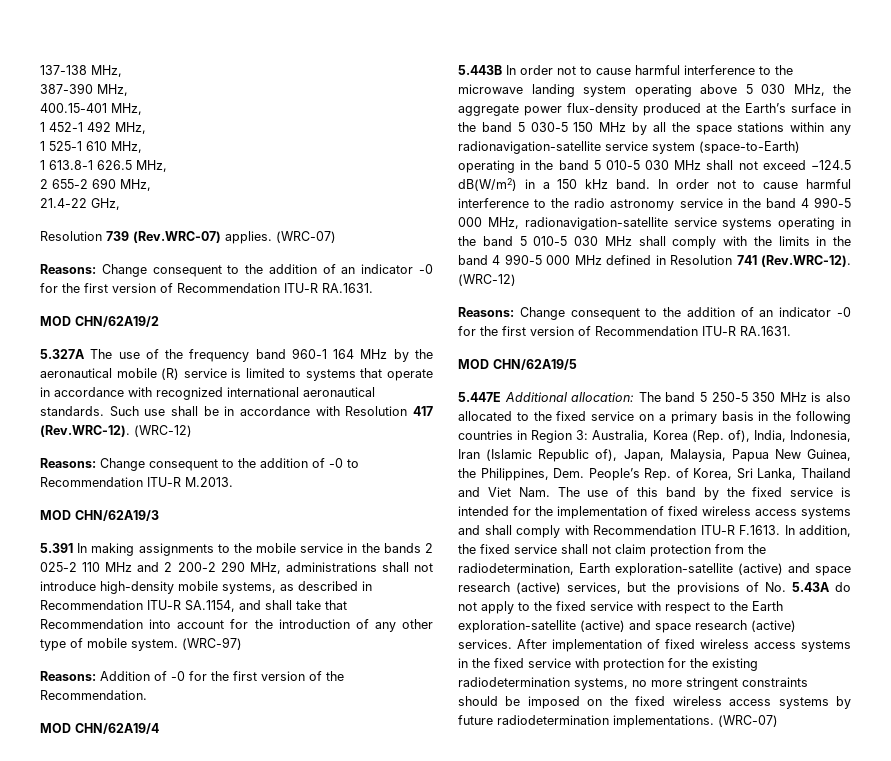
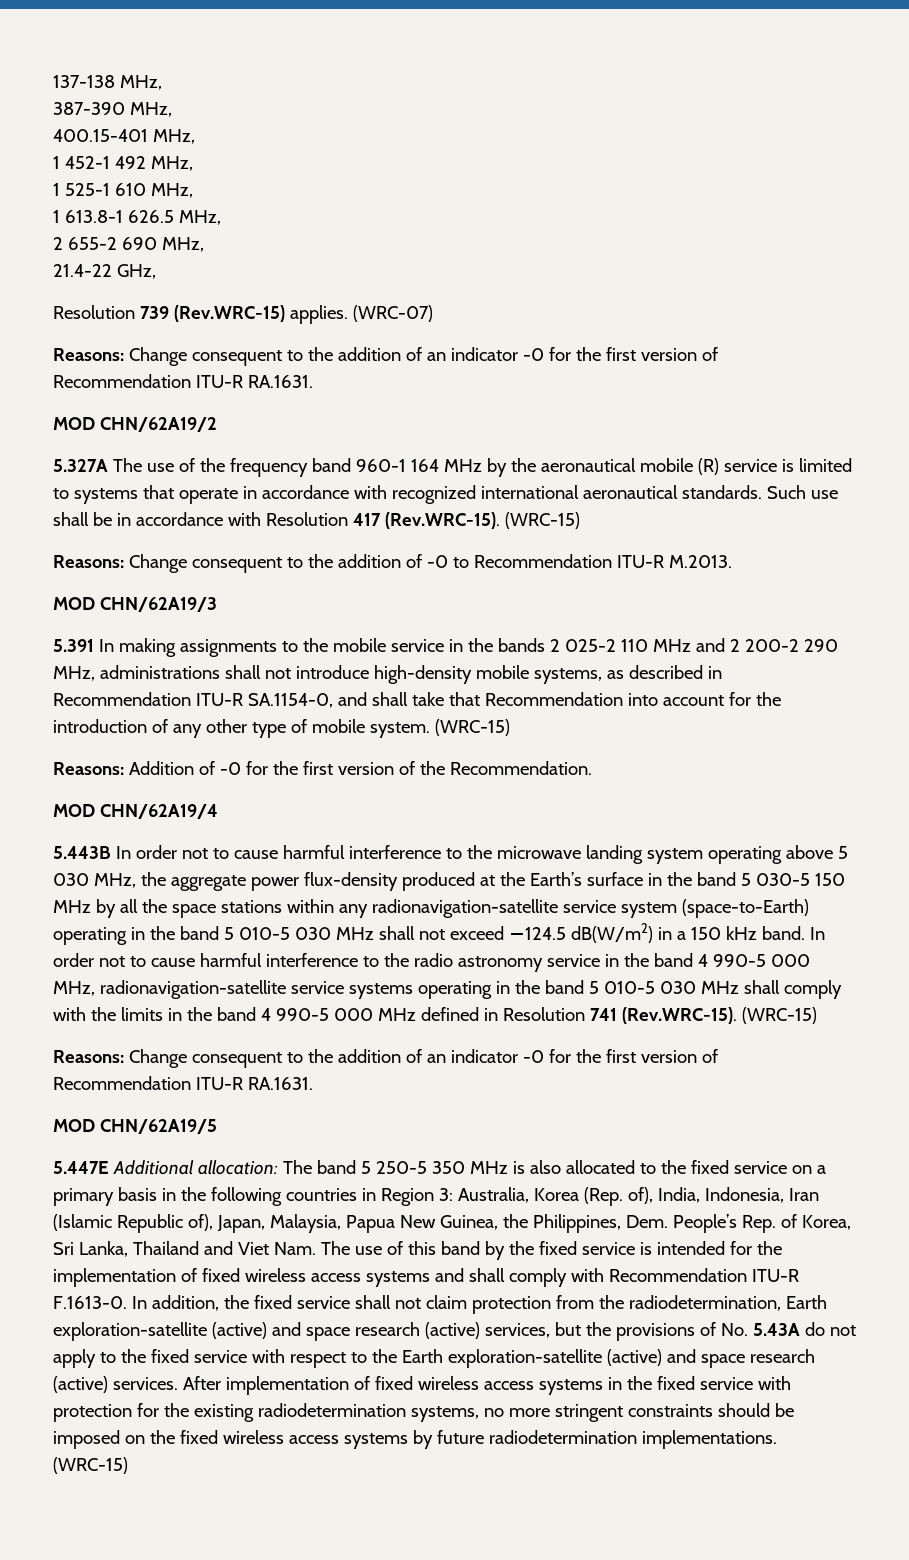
- Resolution 739 (Rev.WRC-07) applies.
+ Resolution 739 (Rev.WRC-15) applies.
- Such use shall be in accordance with Resolution 417 (Rev.WRC-12). (WRC-12)
+ Such use shall be in accordance with Resolution 417 (Rev.WRC-15). (WRC-15)
- 5.391 In making assignments to the mobile service in the bands 2 025-2 110 MHz and 2 200-2 290 MHz, administrations shall not introduce high-density mobile systems, as described in Recommendation ITU-R SA.1154, and shall take that Recommendation into account for the introduction of any other type of mobile system. (WRC-97)
+ 5.391 In making assignments to the mobile service in the bands 2 025-2 110 MHz and 2 200-2 290 MHz, administrations shall not introduce high-density mobile systems, as described in Recommendation ITU-R SA.1154-0, and shall take that Recommendation into account for the introduction of any other type of mobile system. (WRC-15)
- In order not to cause harmful interference to the radio astronomy service in the band 4 990-5 000 MHz, radionavigation-satellite service systems operating in the band 5 010-5 030 MHz shall comply with the limits in the band 4 990-5 000 MHz defined in Resolution 741 (Rev.WRC-12). (WRC-12)
+ In order not to cause harmful interference to the radio astronomy service in the band 4 990-5 000 MHz, radionavigation-satellite service systems operating in the band 5 010-5 030 MHz shall comply with the limits in the band 4 990-5 000 MHz defined in Resolution 741 (Rev.WRC-15). (WRC-15)
- Australia, Korea (Rep. of), India, Indonesia, Iran (Islamic Republic of), Japan, Malaysia, Papua New Guinea, the Philippines, Dem. People’s Rep. of Korea, Sri Lanka, Thailand and Viet Nam. The use of this band by the fixed service is intended for the implementation of fixed wireless access systems and shall comply with Recommendation ITU-R F.1613. In addition, the fixed service shall not claim protection from the radiodetermination, Earth exploration-satellite (active) and space research (active) services, but the provisions of No. 5.43A do not apply to the fixed service with respect to the Earth exploration-satellite (active) and space research (active) services.
+ Australia, Korea (Rep. of), India, Indonesia, Iran (Islamic Republic of), Japan, Malaysia, Papua New Guinea, the Philippines, Dem. People’s Rep. of Korea, Sri Lanka, Thailand and Viet Nam. The use of this band by the fixed service is intended for the implementation of fixed wireless access systems and shall comply with Recommendation ITU-R F.1613-0. In addition, the fixed service shall not claim protection from the radiodetermination, Earth exploration-satellite (active) and space research (active) services, but the provisions of No. 5.43A do not apply to the fixed service with respect to the Earth exploration-satellite (active) and space research (active) services.
- After implementation of fixed wireless access systems in the fixed service with protection for the existing radiodetermination systems, no more stringent constraints should be imposed on the fixed wireless access systems by future radiodetermination implementations. (WRC-07)
+ After implementation of fixed wireless access systems in the fixed service with protection for the existing radiodetermination systems, no more stringent constraints should be imposed on the fixed wireless access systems by future radiodetermination implementations. (WRC-15)

